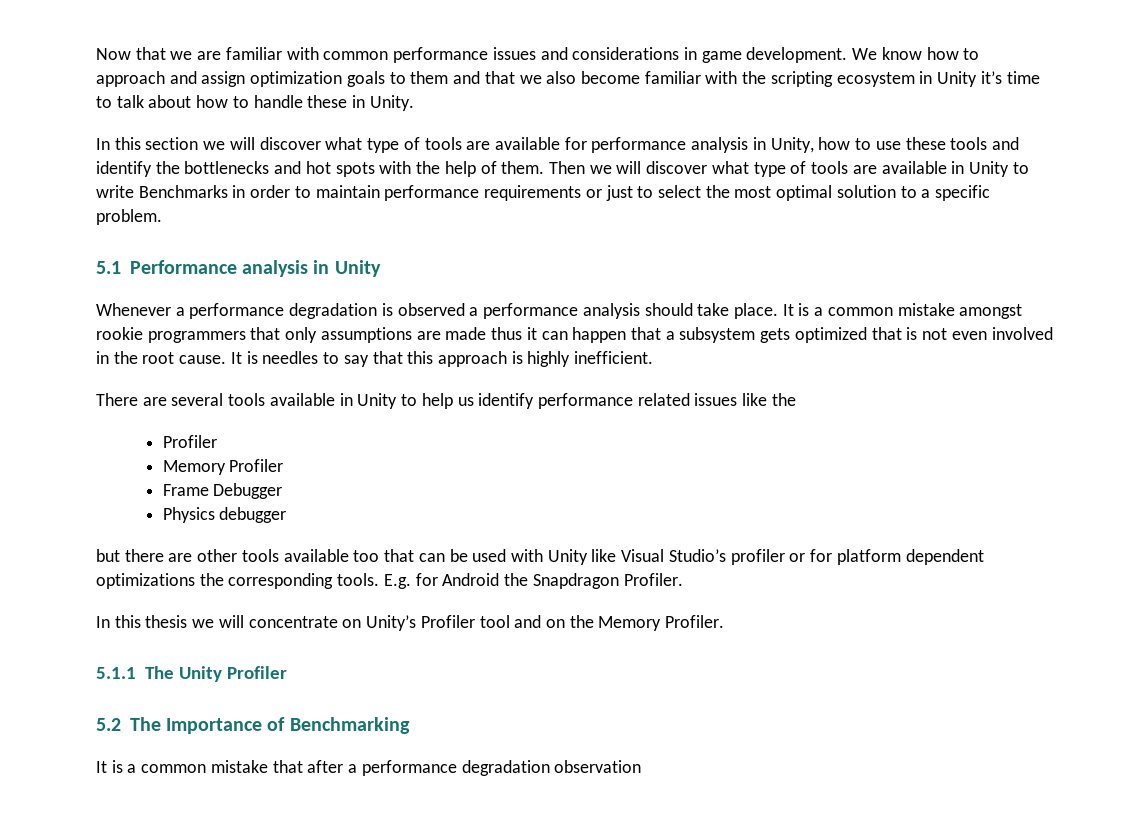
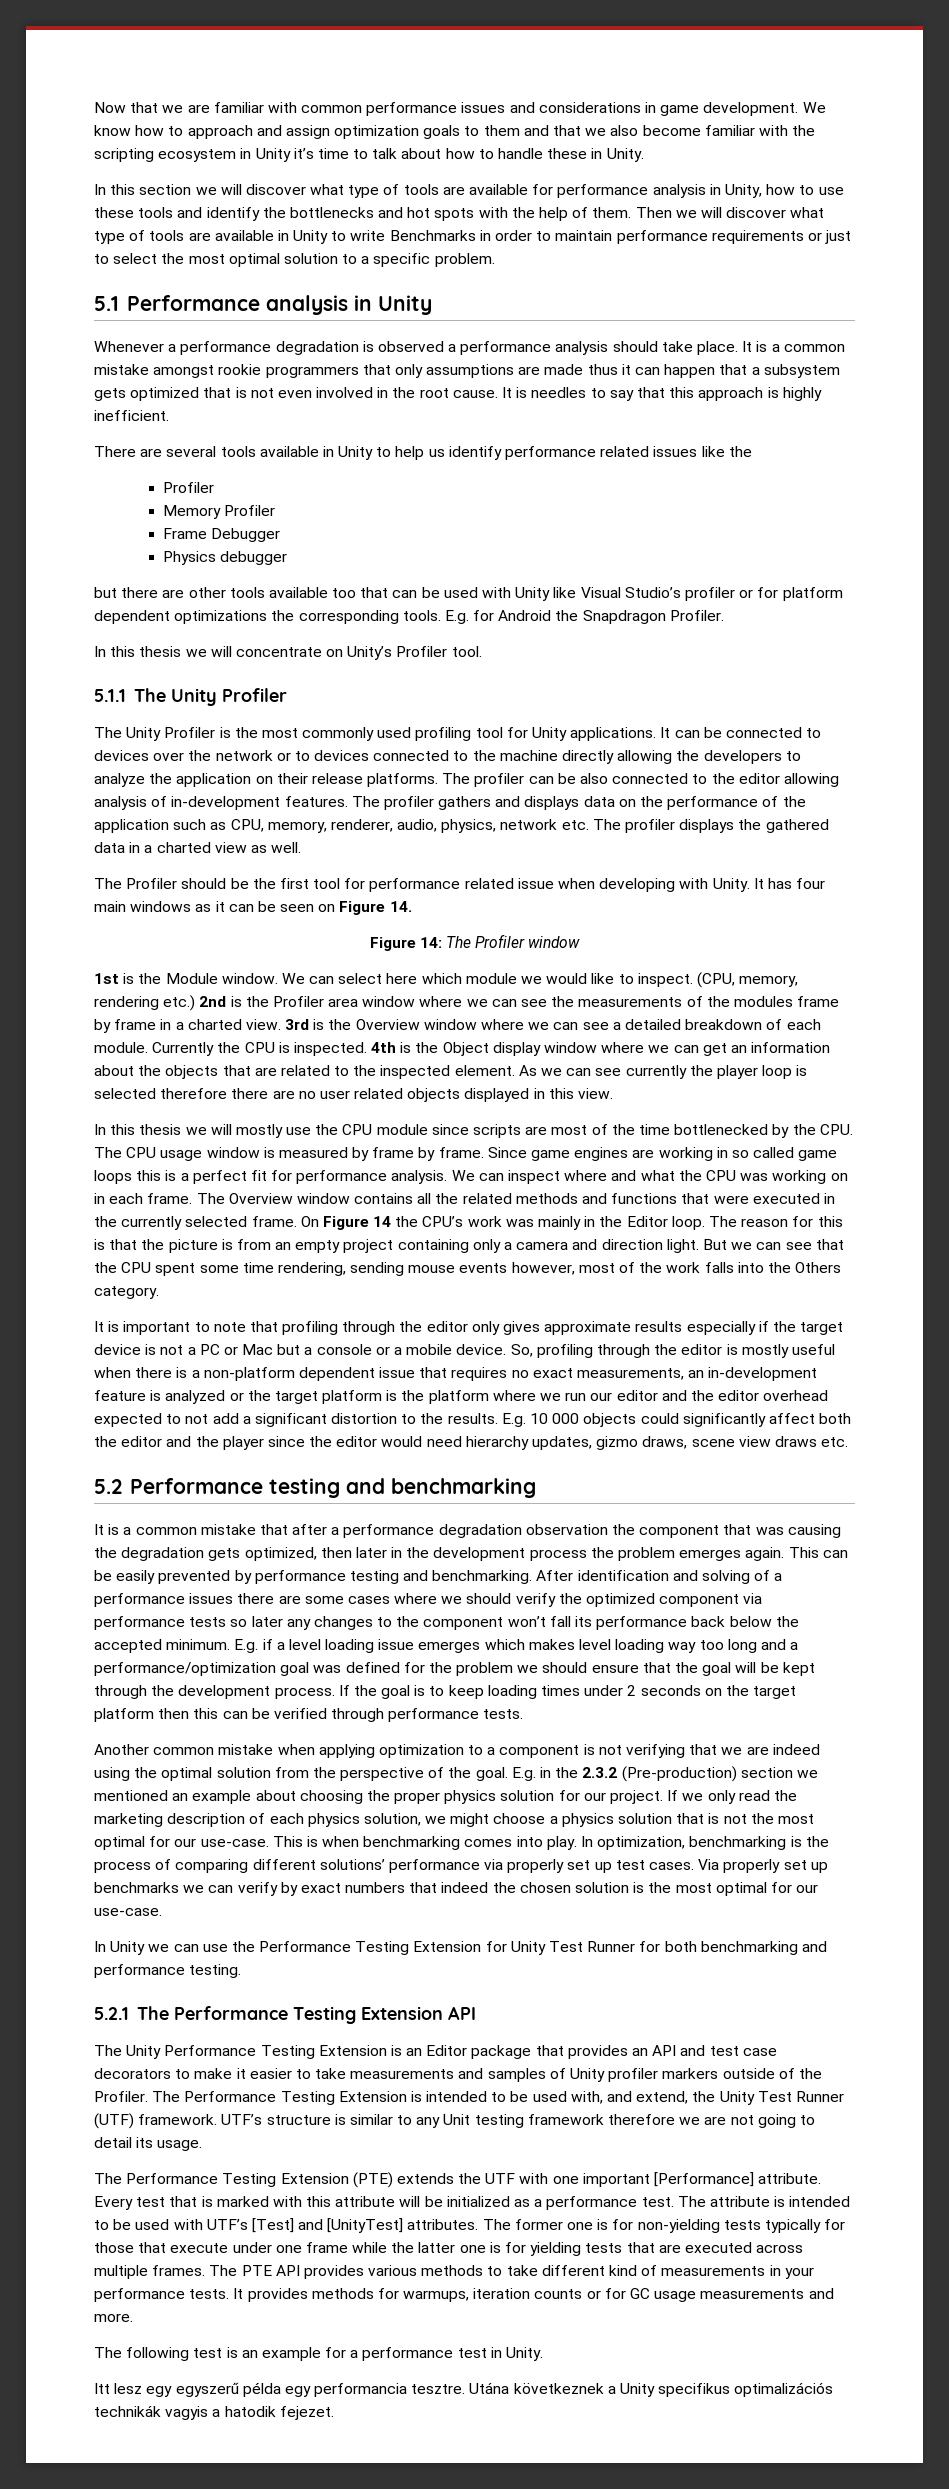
- In this thesis we will concentrate on Unity’s Profiler tool and on the Memory Profiler.
+ In this thesis we will concentrate on Unity’s Profiler tool.
  5.1.1 The Unity Profiler
- 5.2 The Importance of Benchmarking
+ The Unity Profiler is the most commonly used profiling tool for Unity applications. It can be connected to devices over the network or to devices connected to the machine directly allowing the developers to analyze the application on their release platforms. The profiler can be also connected to the editor allowing analysis of in-development features. The profiler gathers and displays data on the performance of the application such as CPU, memory, renderer, audio, physics, network etc. The profiler displays the gathered data in a charted view as well.
+ The Profiler should be the first tool for performance related issue when developing with Unity. It has four main windows as it can be seen on Figure 14.
+ Figure 14: The Profiler window
+ 1st is the Module window. We can select here which module we would like to inspect. (CPU, memory, rendering etc.) 2nd is the Profiler area window where we can see the measurements of the modules frame by frame in a charted view. 3rd is the Overview window where we can see a detailed breakdown of each module. Currently the CPU is inspected. 4th is the Object display window where we can get an information about the objects that are related to the inspected element. As we can see currently the player loop is selected therefore there are no user related objects displayed in this view.
+ In this thesis we will mostly use the CPU module since scripts are most of the time bottlenecked by the CPU. The CPU usage window is measured by frame by frame. Since game engines are working in so called game loops this is a perfect fit for performance analysis. We can inspect where and what the CPU was working on in each frame. The Overview window contains all the related methods and functions that were executed in the currently selected frame. On Figure 14 the CPU’s work was mainly in the Editor loop. The reason for this is that the picture is from an empty project containing only a camera and direction light. But we can see that the CPU spent some time rendering, sending mouse events however, most of the work falls into the Others category.
+ It is important to note that profiling through the editor only gives approximate results especially if the target device is not a PC or Mac but a console or a mobile device. So, profiling through the editor is mostly useful when there is a non-platform dependent issue that requires no exact measurements, an in-development feature is analyzed or the target platform is the platform where we run our editor and the editor overhead expected to not add a significant distortion to the results. E.g. 10 000 objects could significantly affect both the editor and the player since the editor would need hierarchy updates, gizmo draws, scene view draws etc.
+ 5.2 Performance testing and benchmarking
- It is a common mistake that after a performance degradation observation
+ It is a common mistake that after a performance degradation observation the component that was causing the degradation gets optimized, then later in the development process the problem emerges again. This can be easily prevented by performance testing and benchmarking. After identification and solving of a performance issues there are some cases where we should verify the optimized component via performance tests so later any changes to the component won’t fall its performance back below the accepted minimum. E.g. if a level loading issue emerges which makes level loading way too long and a performance/optimization goal was defined for the problem we should ensure that the goal will be kept through the development process. If the goal is to keep loading times under 2 seconds on the target platform then this can be verified through performance tests.
+ Another common mistake when applying optimization to a component is not verifying that we are indeed using the optimal solution from the perspective of the goal. E.g. in the 2.3.2 (Pre-production) section we mentioned an example about choosing the proper physics solution for our project. If we only read the marketing description of each physics solution, we might choose a physics solution that is not the most optimal for our use-case. This is when benchmarking comes into play. In optimization, benchmarking is the process of comparing different solutions’ performance via properly set up test cases. Via properly set up benchmarks we can verify by exact numbers that indeed the chosen solution is the most optimal for our use-case.
+ In Unity we can use the Performance Testing Extension for Unity Test Runner for both benchmarking and performance testing.
+ 5.2.1 The Performance Testing Extension API
+ The Unity Performance Testing Extension is an Editor package that provides an API and test case decorators to make it easier to take measurements and samples of Unity profiler markers outside of the Profiler. The Performance Testing Extension is intended to be used with, and extend, the Unity Test Runner (UTF) framework. UTF’s structure is similar to any Unit testing framework therefore we are not going to detail its usage.
+ The Performance Testing Extension (PTE) extends the UTF with one important [Performance] attribute. Every test that is marked with this attribute will be initialized as a performance test. The attribute is intended to be used with UTF’s [Test] and [UnityTest] attributes. The former one is for non-yielding tests typically for those that execute under one frame while the latter one is for yielding tests that are executed across multiple frames. The PTE API provides various methods to take different kind of measurements in your performance tests. It provides methods for warmups, iteration counts or for GC usage measurements and more.
+ The following test is an example for a performance test in Unity.
+ Itt lesz egy egyszerű példa egy performancia tesztre. Utána következnek a Unity specifikus optimalizációs technikák vagyis a hatodik fejezet.

